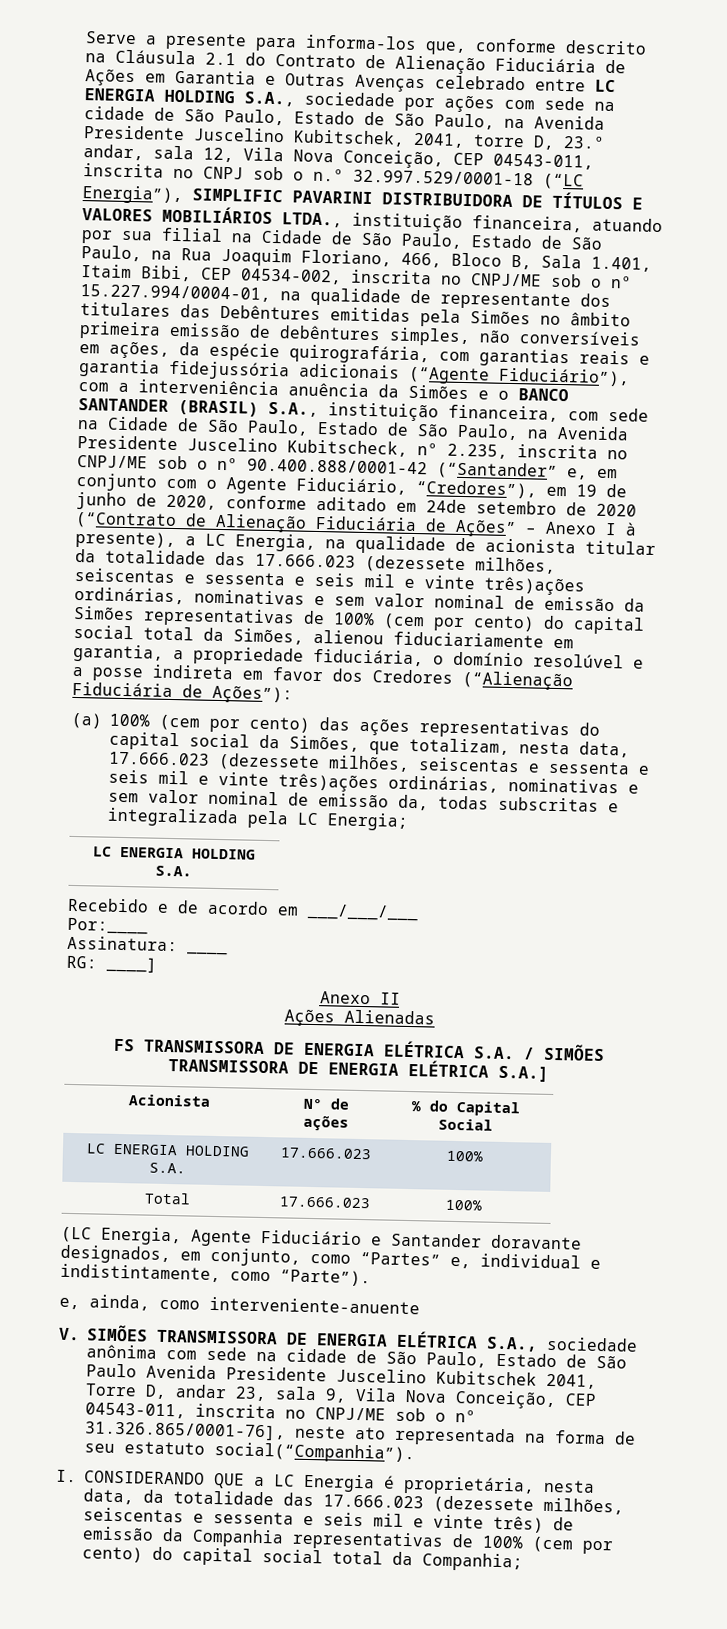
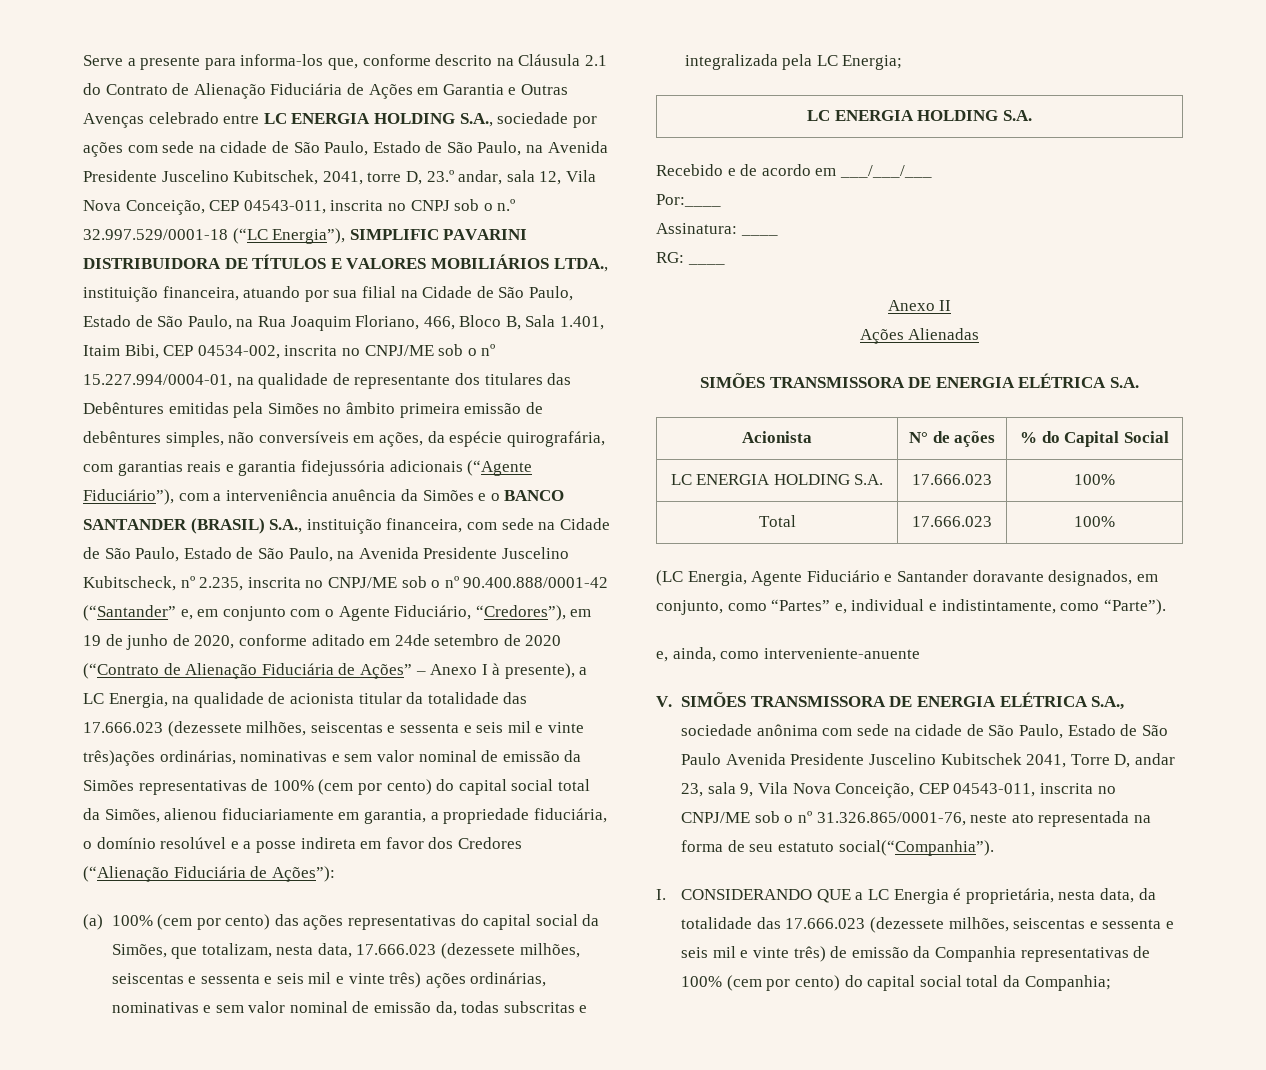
- (a) 100% (cem por cento) das ações representativas do capital social da Simões, que totalizam, nesta data, 17.666.023 (dezessete milhões, seiscentas e sessenta e seis mil e vinte três)ações ordinárias, nominativas e sem valor nominal de emissão da, todas subscritas e integralizada pela LC Energia;
+ (a) 100% (cem por cento) das ações representativas do capital social da Simões, que totalizam, nesta data, 17.666.023 (dezessete milhões, seiscentas e sessenta e seis mil e vinte três) ações ordinárias, nominativas e sem valor nominal de emissão da, todas subscritas e integralizada pela LC Energia;
- RG: ____]
+ RG: ____
- FS TRANSMISSORA DE ENERGIA ELÉTRICA S.A. / SIMÕES TRANSMISSORA DE ENERGIA ELÉTRICA S.A.]
+ SIMÕES TRANSMISSORA DE ENERGIA ELÉTRICA S.A.
- V. SIMÕES TRANSMISSORA DE ENERGIA ELÉTRICA S.A., sociedade anônima com sede na cidade de São Paulo, Estado de São Paulo Avenida Presidente Juscelino Kubitschek 2041, Torre D, andar 23, sala 9, Vila Nova Conceição, CEP 04543-011, inscrita no CNPJ/ME sob o nº 31.326.865/0001-76], neste ato representada na forma de seu estatuto social(“Companhia”).
+ V. SIMÕES TRANSMISSORA DE ENERGIA ELÉTRICA S.A., sociedade anônima com sede na cidade de São Paulo, Estado de São Paulo Avenida Presidente Juscelino Kubitschek 2041, Torre D, andar 23, sala 9, Vila Nova Conceição, CEP 04543-011, inscrita no CNPJ/ME sob o nº 31.326.865/0001-76, neste ato representada na forma de seu estatuto social(“Companhia”).

